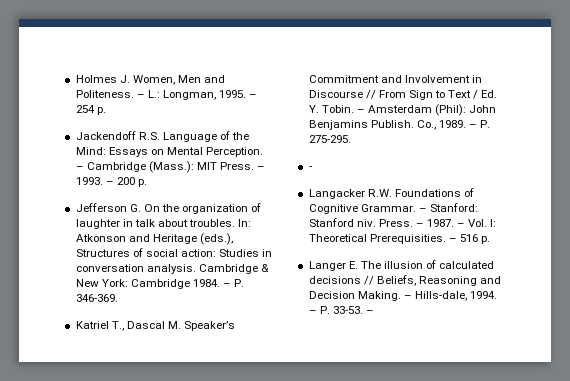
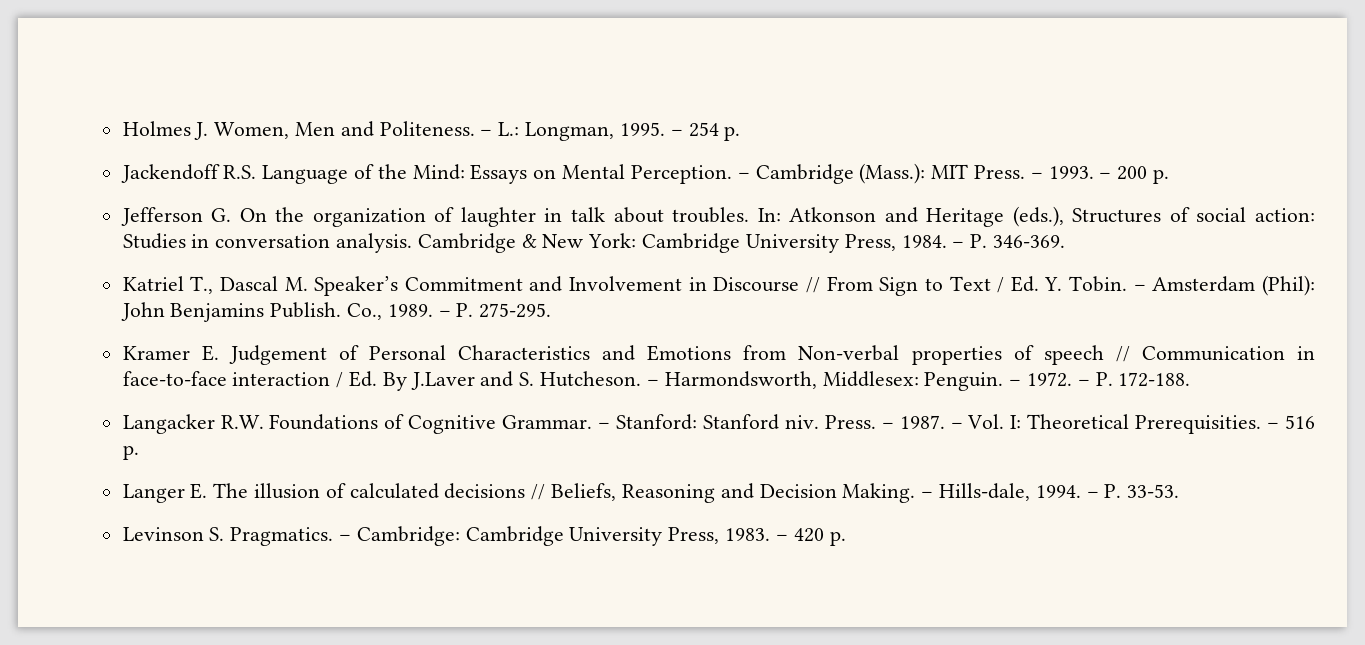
- Cambridge & New York: Cambridge 1984.
+ Cambridge & New York: Cambridge University Press, 1984.
  – P. 275-295.
- -
+ Kramer E. Judgement of Personal Characteristics and Emotions from Non-verbal properties of speech // Communication in face-to-face interaction / Ed. By J.Laver and S. Hutcheson. – Harmondsworth, Middlesex: Penguin. – 1972. – P. 172-188.
- – P. 33-53. –
+ – P. 33-53.
+ Levinson S. Pragmatics. – Cambridge: Cambridge University Press, 1983. – 420 p.

